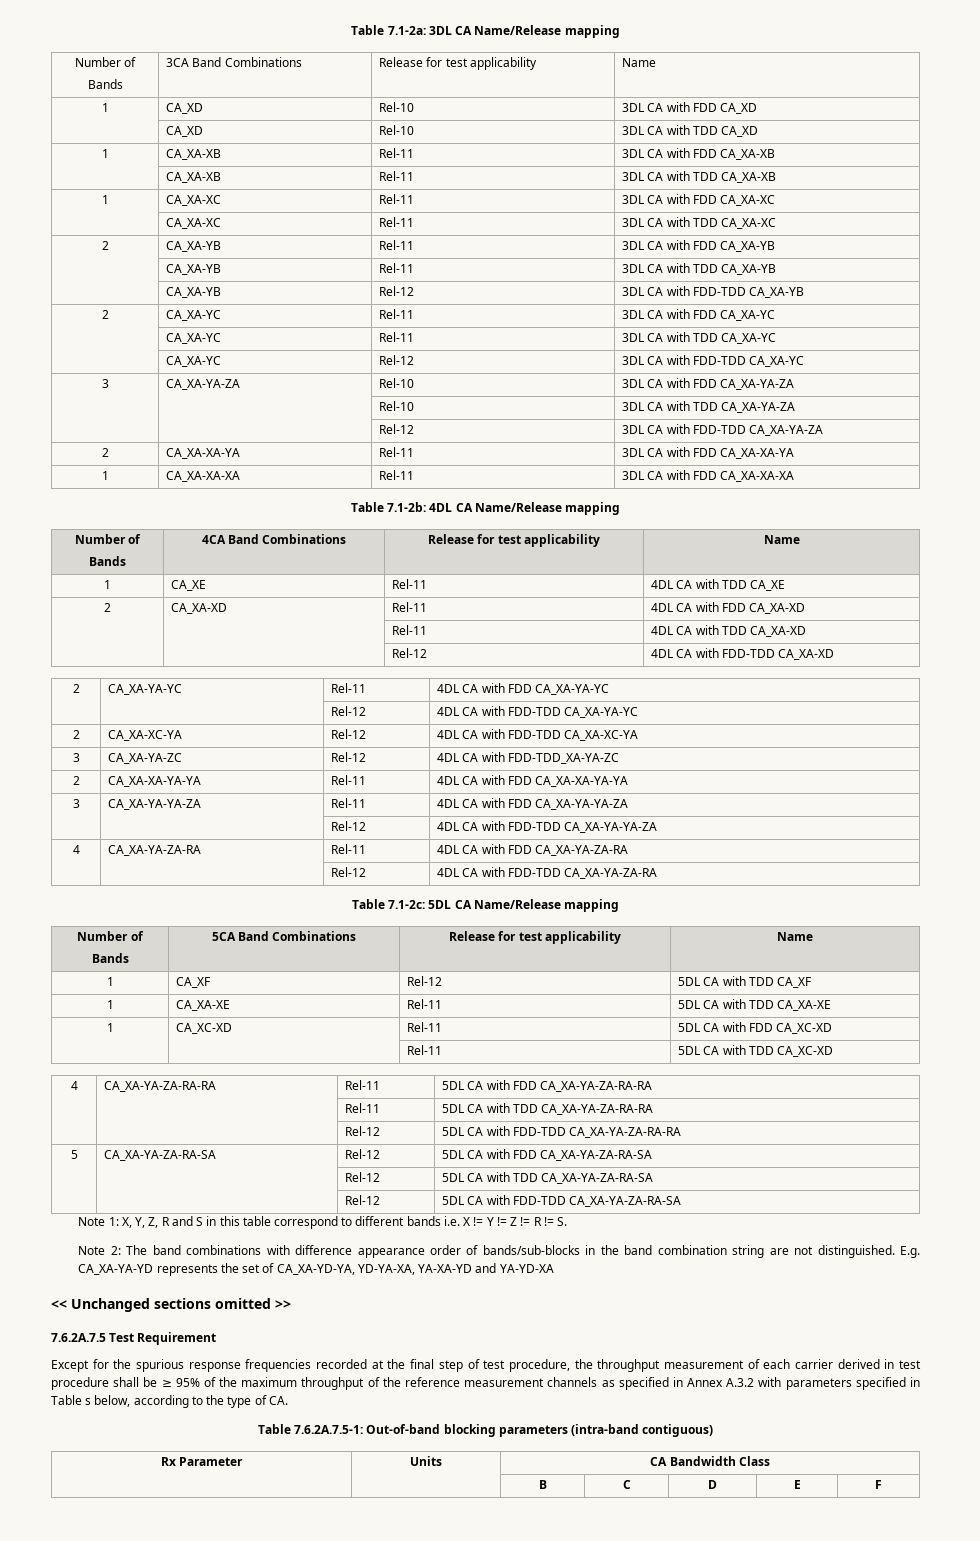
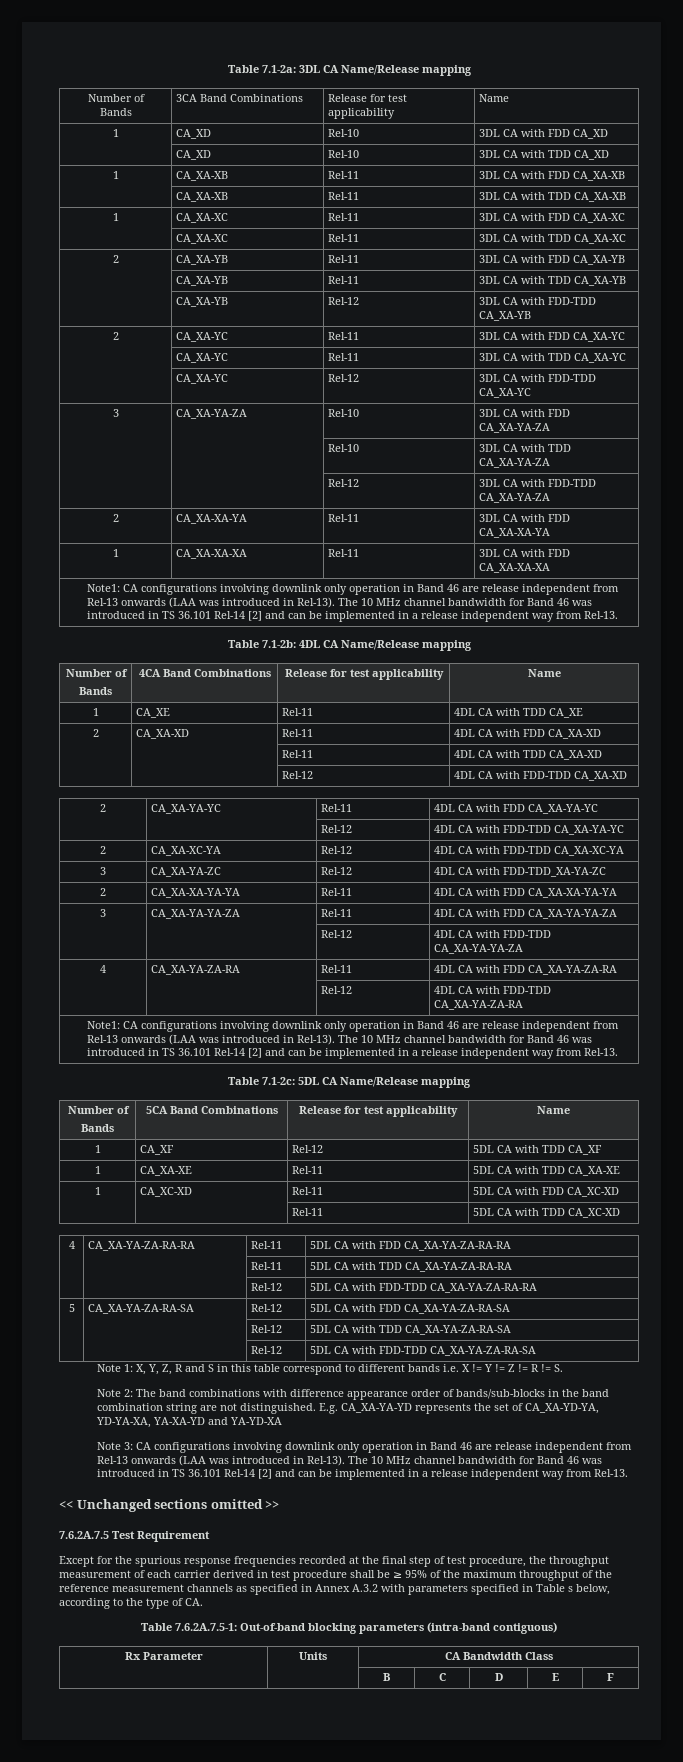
  1 | CA_XA-XA-XA | Rel-11 | 3DL CA with FDD CA_XA-XA-XA
+ Note1: CA configurations involving downlink only operation in Band 46 are release independent from Rel-13 onwards (LAA was introduced in Rel-13). The 10 MHz channel bandwidth for Band 46 was introduced in TS 36.101 Rel-14 [2] and can be implemented in a release independent way from Rel-13.
  | | Rel-12 | 4DL CA with FDD-TDD CA_XA-YA-ZA-RA
+ Note1: CA configurations involving downlink only operation in Band 46 are release independent from Rel-13 onwards (LAA was introduced in Rel-13). The 10 MHz channel bandwidth for Band 46 was introduced in TS 36.101 Rel-14 [2] and can be implemented in a release independent way from Rel-13.
+ Note 3: CA configurations involving downlink only operation in Band 46 are release independent from Rel-13 onwards (LAA was introduced in Rel-13). The 10 MHz channel bandwidth for Band 46 was introduced in TS 36.101 Rel-14 [2] and can be implemented in a release independent way from Rel-13.

